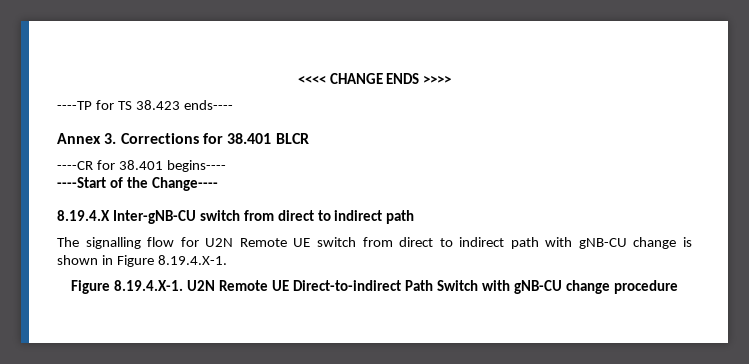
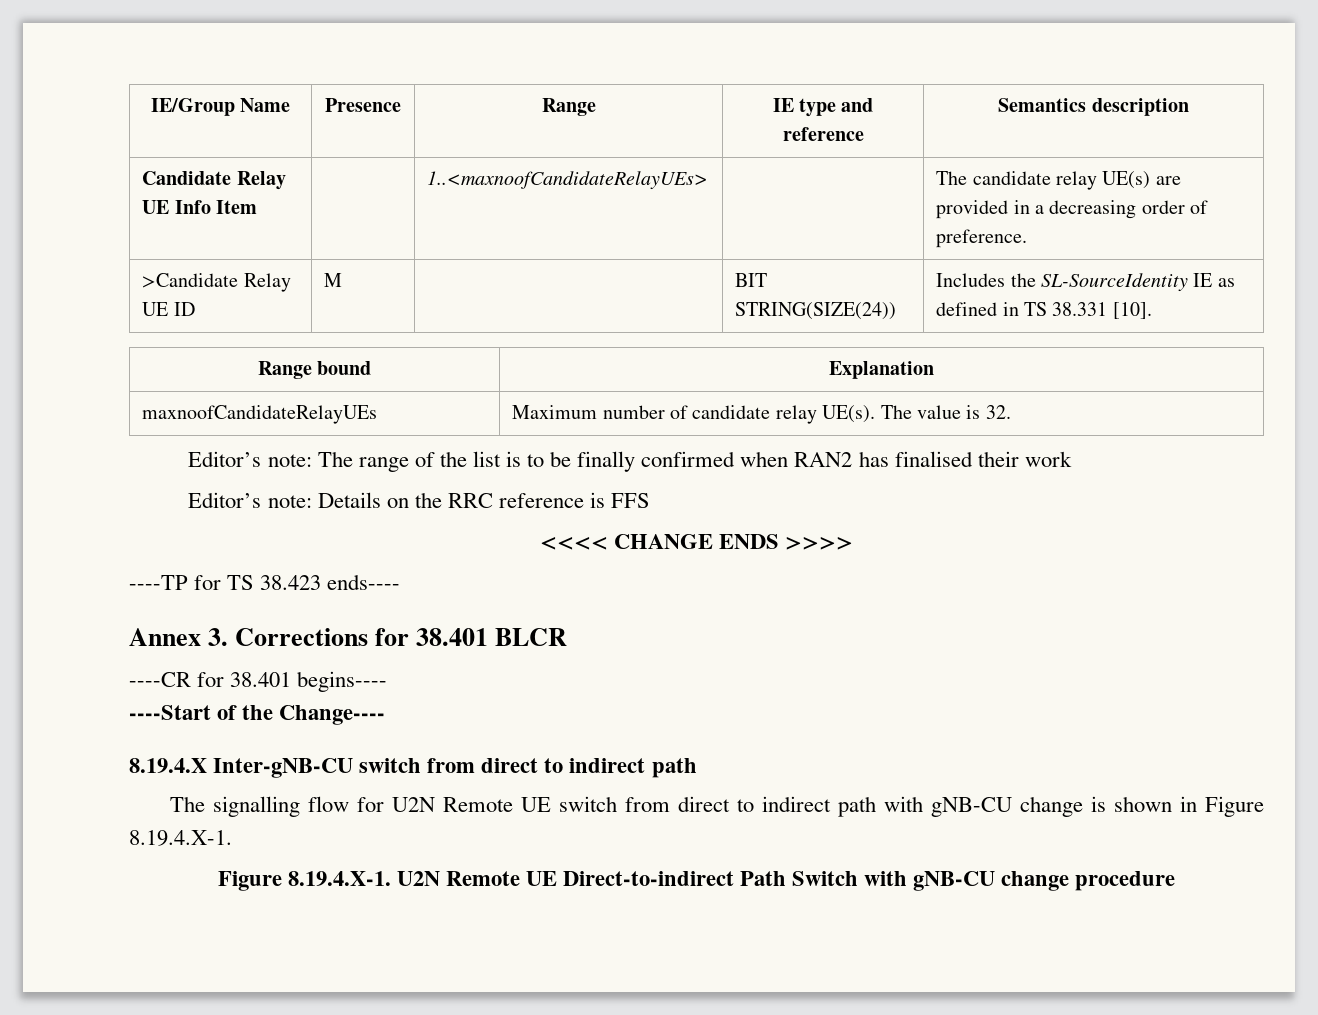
+ IE/Group Name | Presence | Range | IE type and reference | Semantics description
+ Candidate Relay UE Info Item | | 1..<maxnoofCandidateRelayUEs> | | The candidate relay UE(s) are provided in a decreasing order of preference.
+ >Candidate Relay UE ID | M | | BIT STRING(SIZE(24)) | Includes the SL-SourceIdentity IE as defined in TS 38.331 [10].
+ Range bound | Explanation
+ maxnoofCandidateRelayUEs | Maximum number of candidate relay UE(s). The value is 32.
+ Editor’s note: The range of the list is to be finally confirmed when RAN2 has finalised their work
+ Editor’s note: Details on the RRC reference is FFS

